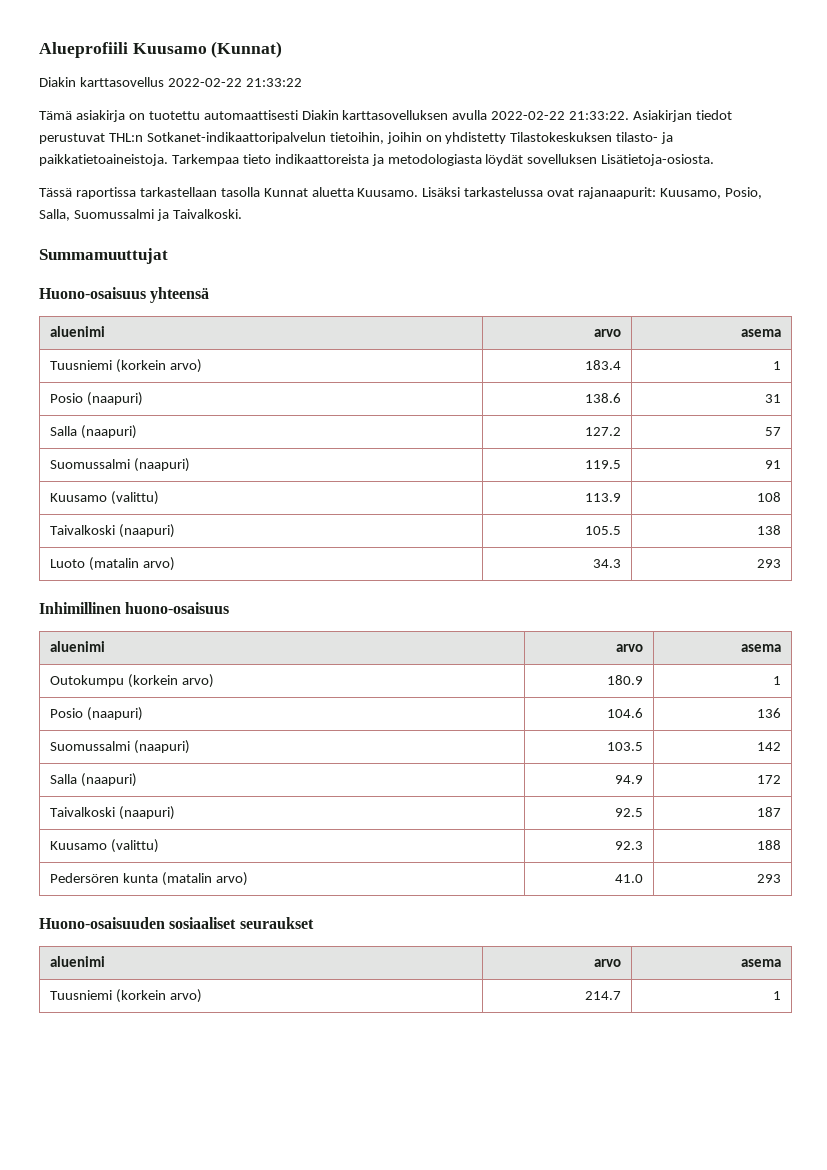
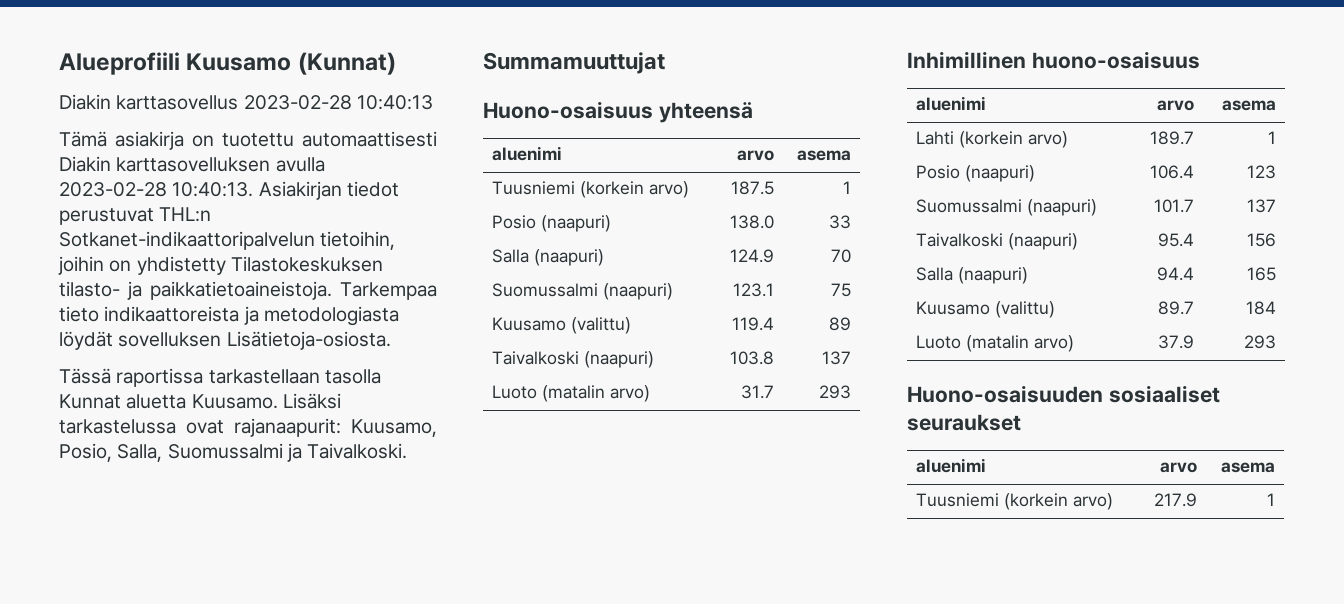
- Diakin karttasovellus 2022-02-22 21:33:22
+ Diakin karttasovellus 2023-02-28 10:40:13
- Tämä asiakirja on tuotettu automaattisesti Diakin karttasovelluksen avulla 2022-02-22 21:33:22.
+ Tämä asiakirja on tuotettu automaattisesti Diakin karttasovelluksen avulla 2023-02-28 10:40:13.
- Tuusniemi (korkein arvo) | 183.4 | 1
- Posio (naapuri) | 138.6 | 31
- Salla (naapuri) | 127.2 | 57
- Suomussalmi (naapuri) | 119.5 | 91
- Kuusamo (valittu) | 113.9 | 108
- Taivalkoski (naapuri) | 105.5 | 138
- Luoto (matalin arvo) | 34.3 | 293
+ Tuusniemi (korkein arvo) | 187.5 | 1
+ Posio (naapuri) | 138.0 | 33
+ Salla (naapuri) | 124.9 | 70
+ Suomussalmi (naapuri) | 123.1 | 75
+ Kuusamo (valittu) | 119.4 | 89
+ Taivalkoski (naapuri) | 103.8 | 137
+ Luoto (matalin arvo) | 31.7 | 293
- Outokumpu (korkein arvo) | 180.9 | 1
- Posio (naapuri) | 104.6 | 136
- Suomussalmi (naapuri) | 103.5 | 142
- Salla (naapuri) | 94.9 | 172
- Taivalkoski (naapuri) | 92.5 | 187
- Kuusamo (valittu) | 92.3 | 188
- Pedersören kunta (matalin arvo) | 41.0 | 293
+ Lahti (korkein arvo) | 189.7 | 1
+ Posio (naapuri) | 106.4 | 123
+ Suomussalmi (naapuri) | 101.7 | 137
+ Taivalkoski (naapuri) | 95.4 | 156
+ Salla (naapuri) | 94.4 | 165
+ Kuusamo (valittu) | 89.7 | 184
+ Luoto (matalin arvo) | 37.9 | 293
- Tuusniemi (korkein arvo) | 214.7 | 1
+ Tuusniemi (korkein arvo) | 217.9 | 1

